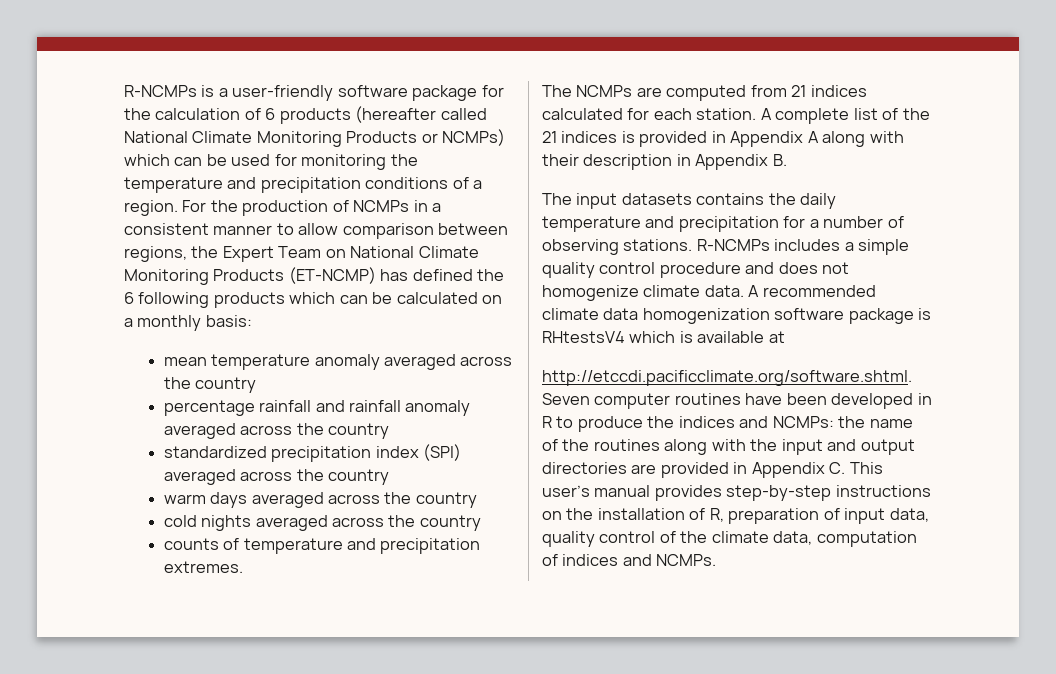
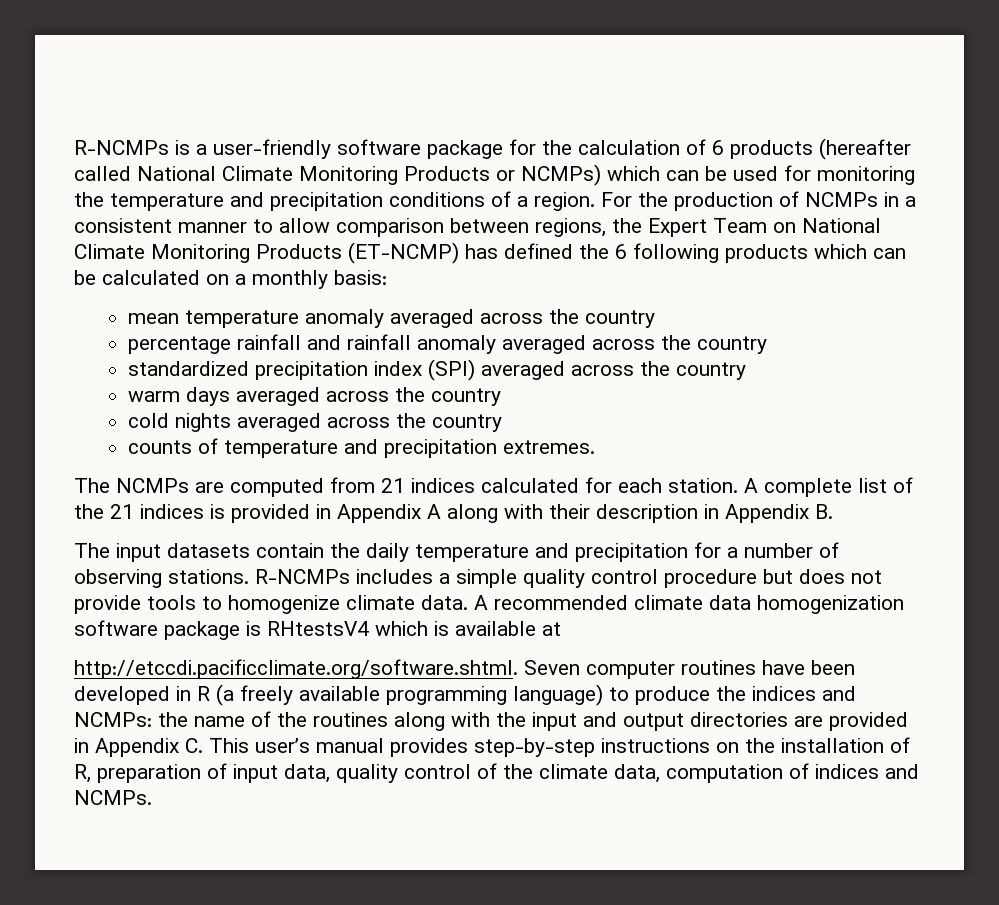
- The input datasets contains the daily temperature and precipitation for a number of observing stations.
+ The input datasets contain the daily temperature and precipitation for a number of observing stations.
- R-NCMPs includes a simple quality control procedure and does not homogenize climate data.
+ R-NCMPs includes a simple quality control procedure but does not provide tools to homogenize climate data.
- http://etccdi.pacificclimate.org/software.shtml. Seven computer routines have been developed in R to produce the indices and NCMPs: the name of the routines along with the input and output directories are provided in Appendix C. This user’s manual provides step-by-step instructions on the installation of R, preparation of input data, quality control of the climate data, computation of indices and NCMPs.
+ http://etccdi.pacificclimate.org/software.shtml. Seven computer routines have been developed in R (a freely available programming language) to produce the indices and NCMPs: the name of the routines along with the input and output directories are provided in Appendix C. This user’s manual provides step-by-step instructions on the installation of R, preparation of input data, quality control of the climate data, computation of indices and NCMPs.

